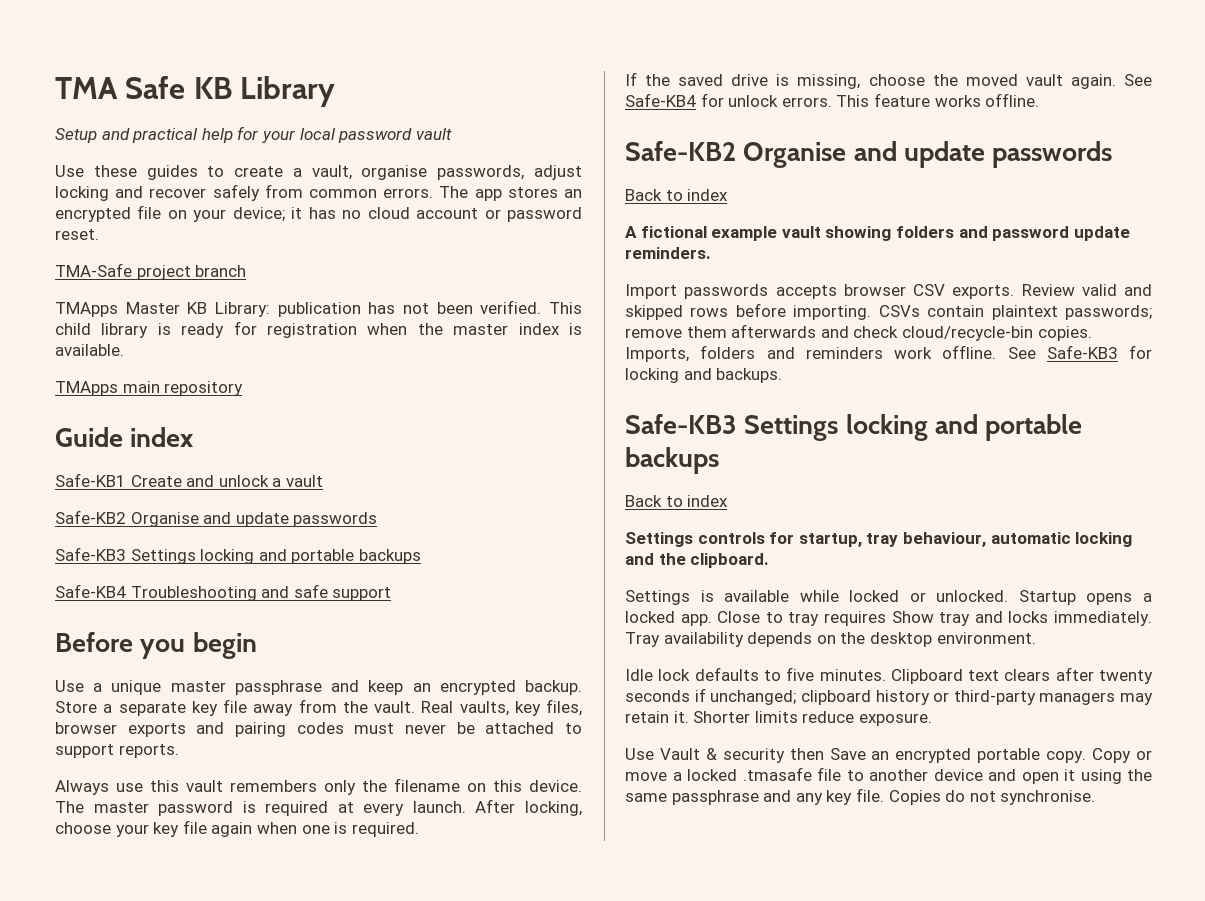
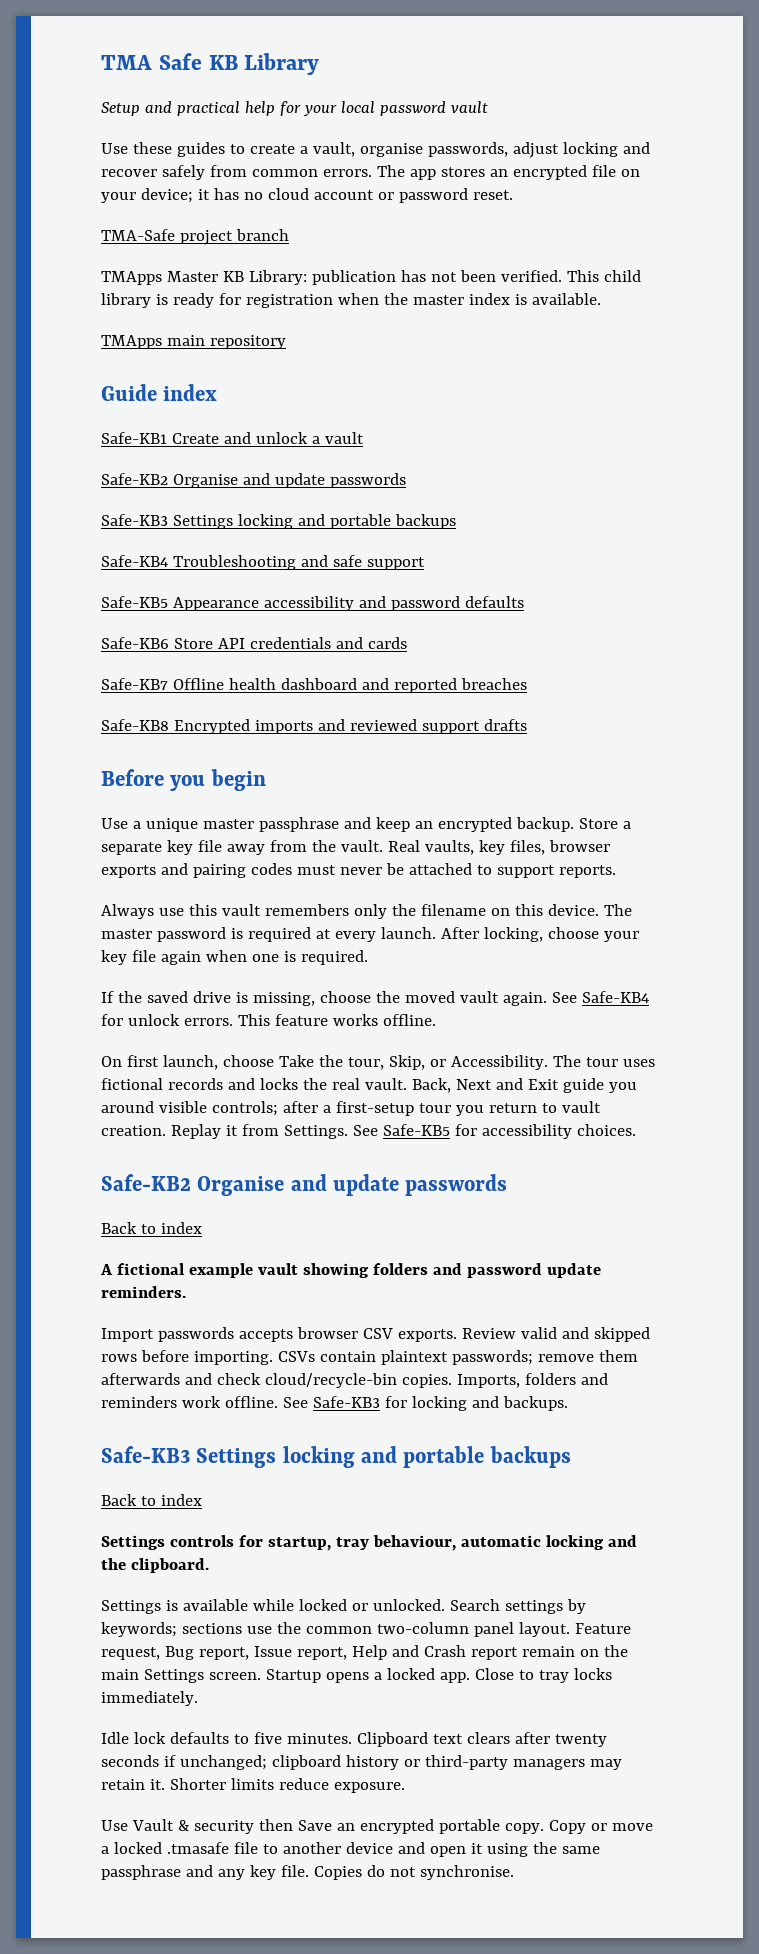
+ Safe-KB5 Appearance accessibility and password defaults
+ Safe-KB6 Store API credentials and cards
+ Safe-KB7 Offline health dashboard and reported breaches
+ Safe-KB8 Encrypted imports and reviewed support drafts
+ On first launch, choose Take the tour, Skip, or Accessibility. The tour uses fictional records and locks the real vault. Back, Next and Exit guide you around visible controls; after a first-setup tour you return to vault creation. Replay it from Settings. See Safe-KB5 for accessibility choices.
+ Search settings by keywords; sections use the common two-column panel layout. Feature request, Bug report, Issue report, Help and Crash report remain on the main Settings screen.
- Close to tray requires Show tray and locks immediately. Tray availability depends on the desktop environment.
+ Close to tray locks immediately.

